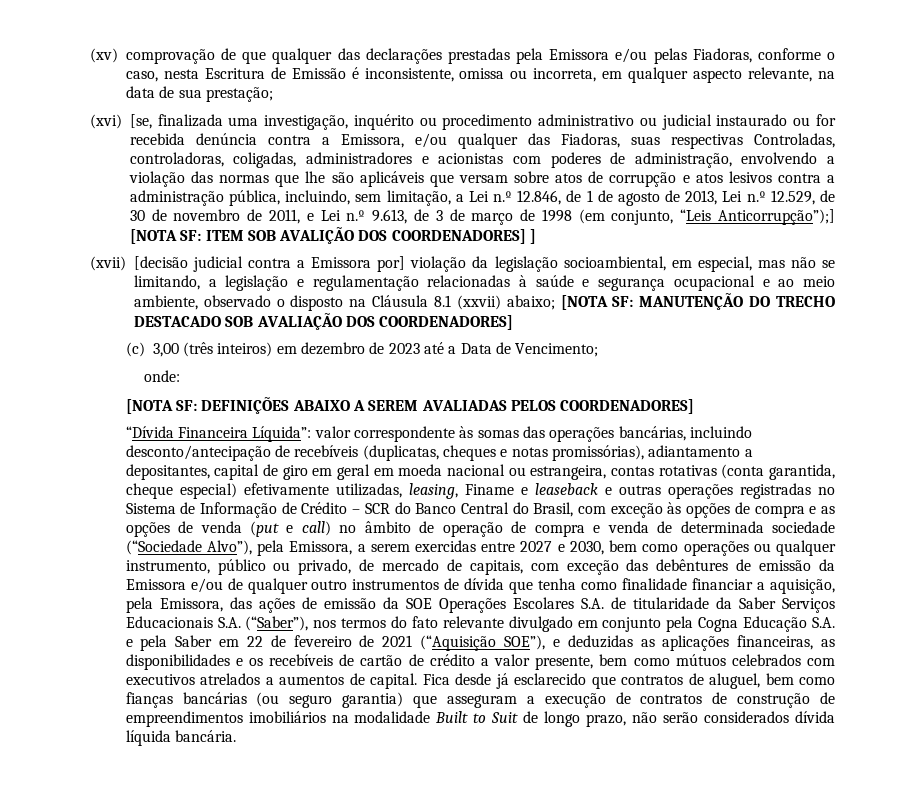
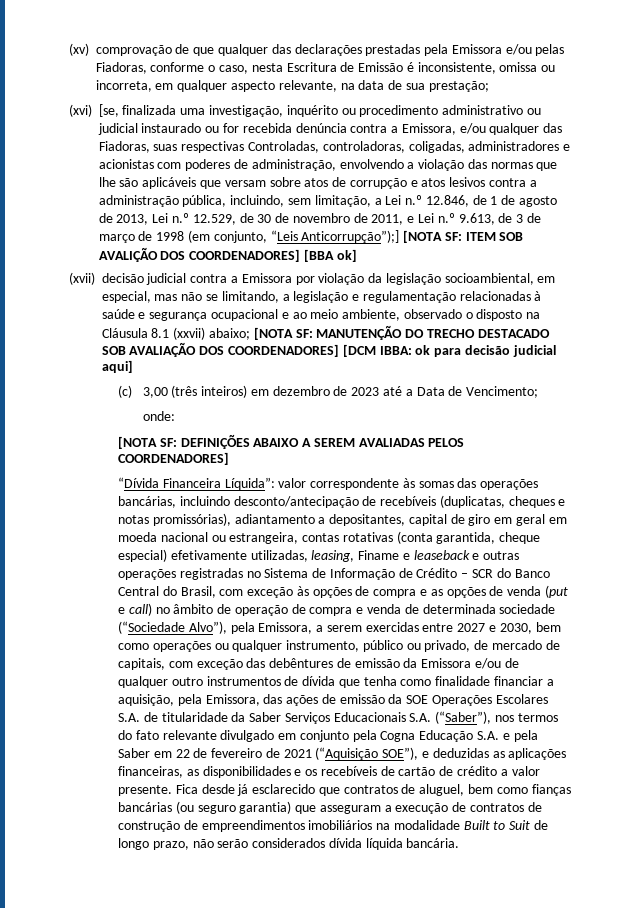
- ITEM SOB AVALIÇÃO DOS COORDENADORES] ]
+ ITEM SOB AVALIÇÃO DOS COORDENADORES] [BBA ok]
- (xvii) [decisão judicial contra a Emissora por] violação da legislação socioambiental, em especial, mas não se limitando, a legislação e regulamentação relacionadas à saúde e segurança ocupacional e ao meio ambiente, observado o disposto na Cláusula 8.1 (xxvii) abaixo; [NOTA SF: MANUTENÇÃO DO TRECHO DESTACADO SOB AVALIAÇÃO DOS COORDENADORES]
+ (xvii) decisão judicial contra a Emissora por violação da legislação socioambiental, em especial, mas não se limitando, a legislação e regulamentação relacionadas à saúde e segurança ocupacional e ao meio ambiente, observado o disposto na Cláusula 8.1 (xxvii) abaixo; [NOTA SF: MANUTENÇÃO DO TRECHO DESTACADO SOB AVALIAÇÃO DOS COORDENADORES] [DCM IBBA: ok para decisão judicial aqui]
- valor correspondente às somas das operações bancárias, incluindo desconto/antecipação de recebíveis (duplicatas, cheques e notas promissórias), adiantamento a depositantes, capital de giro em geral em moeda nacional ou estrangeira, contas rotativas (conta garantida, cheque especial) efetivamente utilizadas, leasing, Finame e leaseback e outras operações registradas no Sistema de Informação de Crédito – SCR do Banco Central do Brasil, com exceção às opções de compra e as opções de venda (put e call) no âmbito de operação de compra e venda de determinada sociedade (“Sociedade Alvo”), pela Emissora, a serem exercidas entre 2027 e 2030, bem como operações ou qualquer instrumento, público ou privado, de mercado de capitais, com exceção das debêntures de emissão da Emissora e/ou de qualquer outro instrumentos de dívida que tenha como finalidade financiar a aquisição, pela Emissora, das ações de emissão da SOE Operações Escolares S.A. de titularidade da Saber Serviços Educacionais S.A. (“Saber”), nos termos do fato relevante divulgado em conjunto pela Cogna Educação S.A. e pela Saber em 22 de fevereiro de 2021 (“Aquisição SOE”), e deduzidas as aplicações financeiras, as disponibilidades e os recebíveis de cartão de crédito a valor presente, bem como mútuos celebrados com executivos atrelados a aumentos de capital.
+ valor correspondente às somas das operações bancárias, incluindo desconto/antecipação de recebíveis (duplicatas, cheques e notas promissórias), adiantamento a depositantes, capital de giro em geral em moeda nacional ou estrangeira, contas rotativas (conta garantida, cheque especial) efetivamente utilizadas, leasing, Finame e leaseback e outras operações registradas no Sistema de Informação de Crédito – SCR do Banco Central do Brasil, com exceção às opções de compra e as opções de venda (put e call) no âmbito de operação de compra e venda de determinada sociedade (“Sociedade Alvo”), pela Emissora, a serem exercidas entre 2027 e 2030, bem como operações ou qualquer instrumento, público ou privado, de mercado de capitais, com exceção das debêntures de emissão da Emissora e/ou de qualquer outro instrumentos de dívida que tenha como finalidade financiar a aquisição, pela Emissora, das ações de emissão da SOE Operações Escolares S.A. de titularidade da Saber Serviços Educacionais S.A. (“Saber”), nos termos do fato relevante divulgado em conjunto pela Cogna Educação S.A. e pela Saber em 22 de fevereiro de 2021 (“Aquisição SOE”), e deduzidas as aplicações financeiras, as disponibilidades e os recebíveis de cartão de crédito a valor presente.

